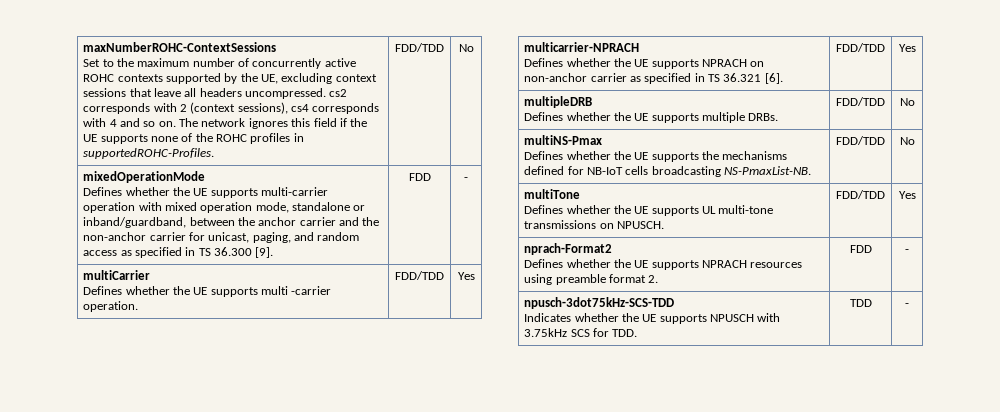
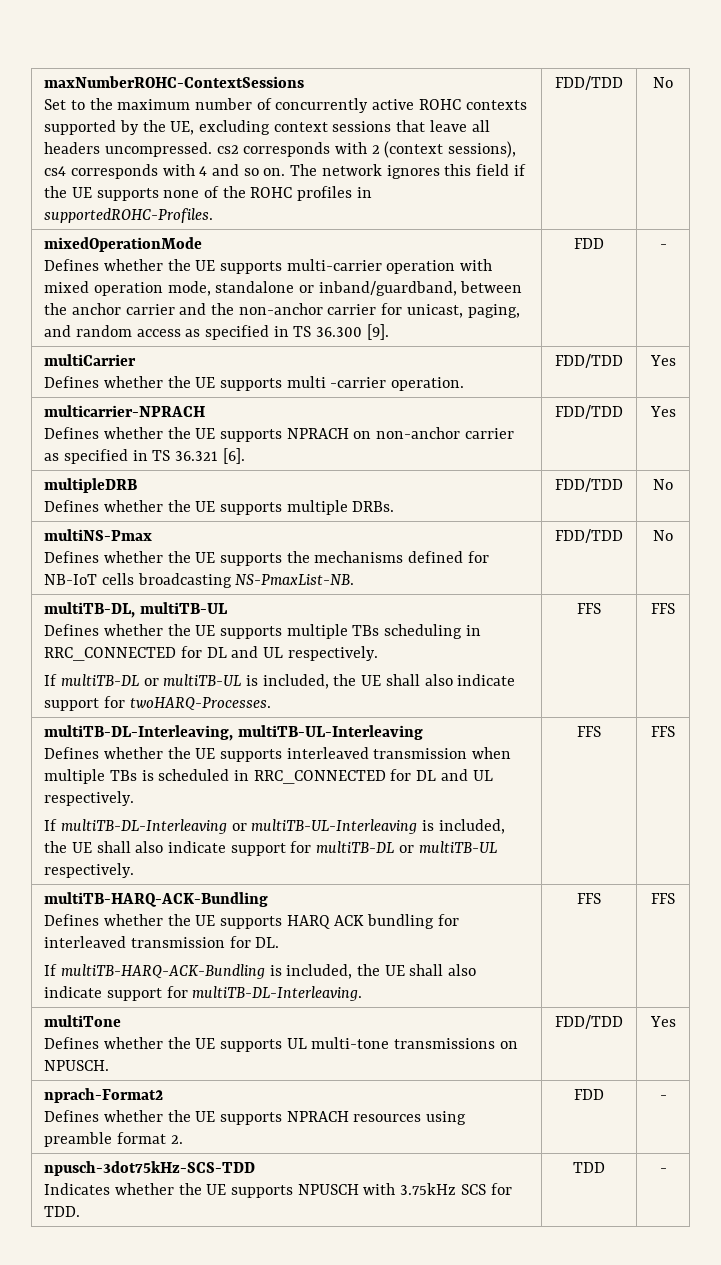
+ multiTB-DL, multiTB-UL
+ Defines whether the UE supports multiple TBs scheduling in RRC_CONNECTED for DL and UL respectively.
+ If multiTB-DL or multiTB-UL is included, the UE shall also indicate support for twoHARQ-Processes. | FFS | FFS
+ multiTB-DL-Interleaving, multiTB-UL-Interleaving
+ Defines whether the UE supports interleaved transmission when multiple TBs is scheduled in RRC_CONNECTED for DL and UL respectively.
+ If multiTB-DL-Interleaving or multiTB-UL-Interleaving is included, the UE shall also indicate support for multiTB-DL or multiTB-UL respectively. | FFS | FFS
+ multiTB-HARQ-ACK-Bundling
+ Defines whether the UE supports HARQ ACK bundling for interleaved transmission for DL.
+ If multiTB-HARQ-ACK-Bundling is included, the UE shall also indicate support for multiTB-DL-Interleaving. | FFS | FFS

